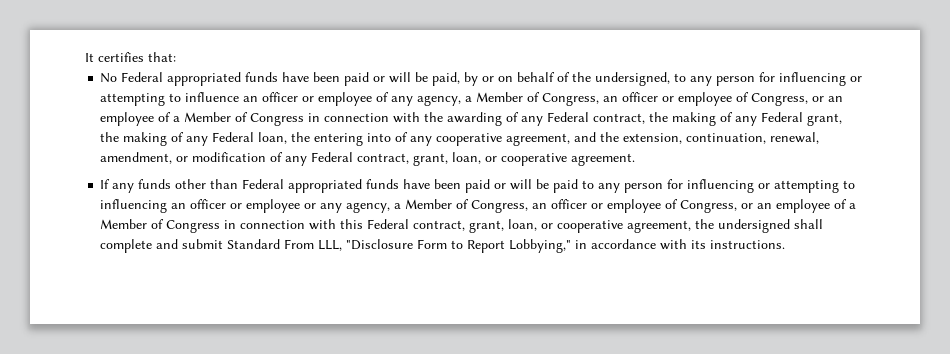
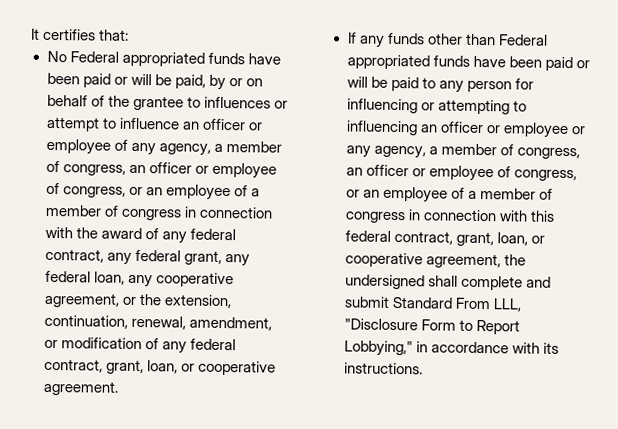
- No Federal appropriated funds have been paid or will be paid, by or on behalf of the undersigned, to any person for influencing or attempting to influence an officer or employee of any agency, a Member of Congress, an officer or employee of Congress, or an employee of a Member of Congress in connection with the awarding of any Federal contract, the making of any Federal grant, the making of any Federal loan, the entering into of any cooperative agreement, and the extension, continuation, renewal, amendment, or modification of any Federal contract, grant, loan, or cooperative agreement.
+ No Federal appropriated funds have been paid or will be paid, by or on behalf of the grantee to influences or attempt to influence an officer or employee of any agency, a member of congress, an officer or employee of congress, or an employee of a member of congress in connection with the award of any federal contract, any federal grant, any federal loan, any cooperative agreement, or the extension, continuation, renewal, amendment, or modification of any federal contract, grant, loan, or cooperative agreement.
- If any funds other than Federal appropriated funds have been paid or will be paid to any person for influencing or attempting to influencing an officer or employee or any agency, a Member of Congress, an officer or employee of Congress, or an employee of a Member of Congress in connection with this Federal contract, grant, loan, or cooperative agreement, the undersigned shall complete and submit Standard From LLL, "Disclosure Form to Report Lobbying," in accordance with its instructions.
+ If any funds other than Federal appropriated funds have been paid or will be paid to any person for influencing or attempting to influencing an officer or employee or any agency, a member of congress, an officer or employee of congress, or an employee of a member of congress in connection with this federal contract, grant, loan, or cooperative agreement, the undersigned shall complete and submit Standard From LLL, "Disclosure Form to Report Lobbying," in accordance with its instructions.

